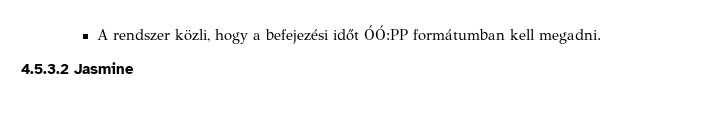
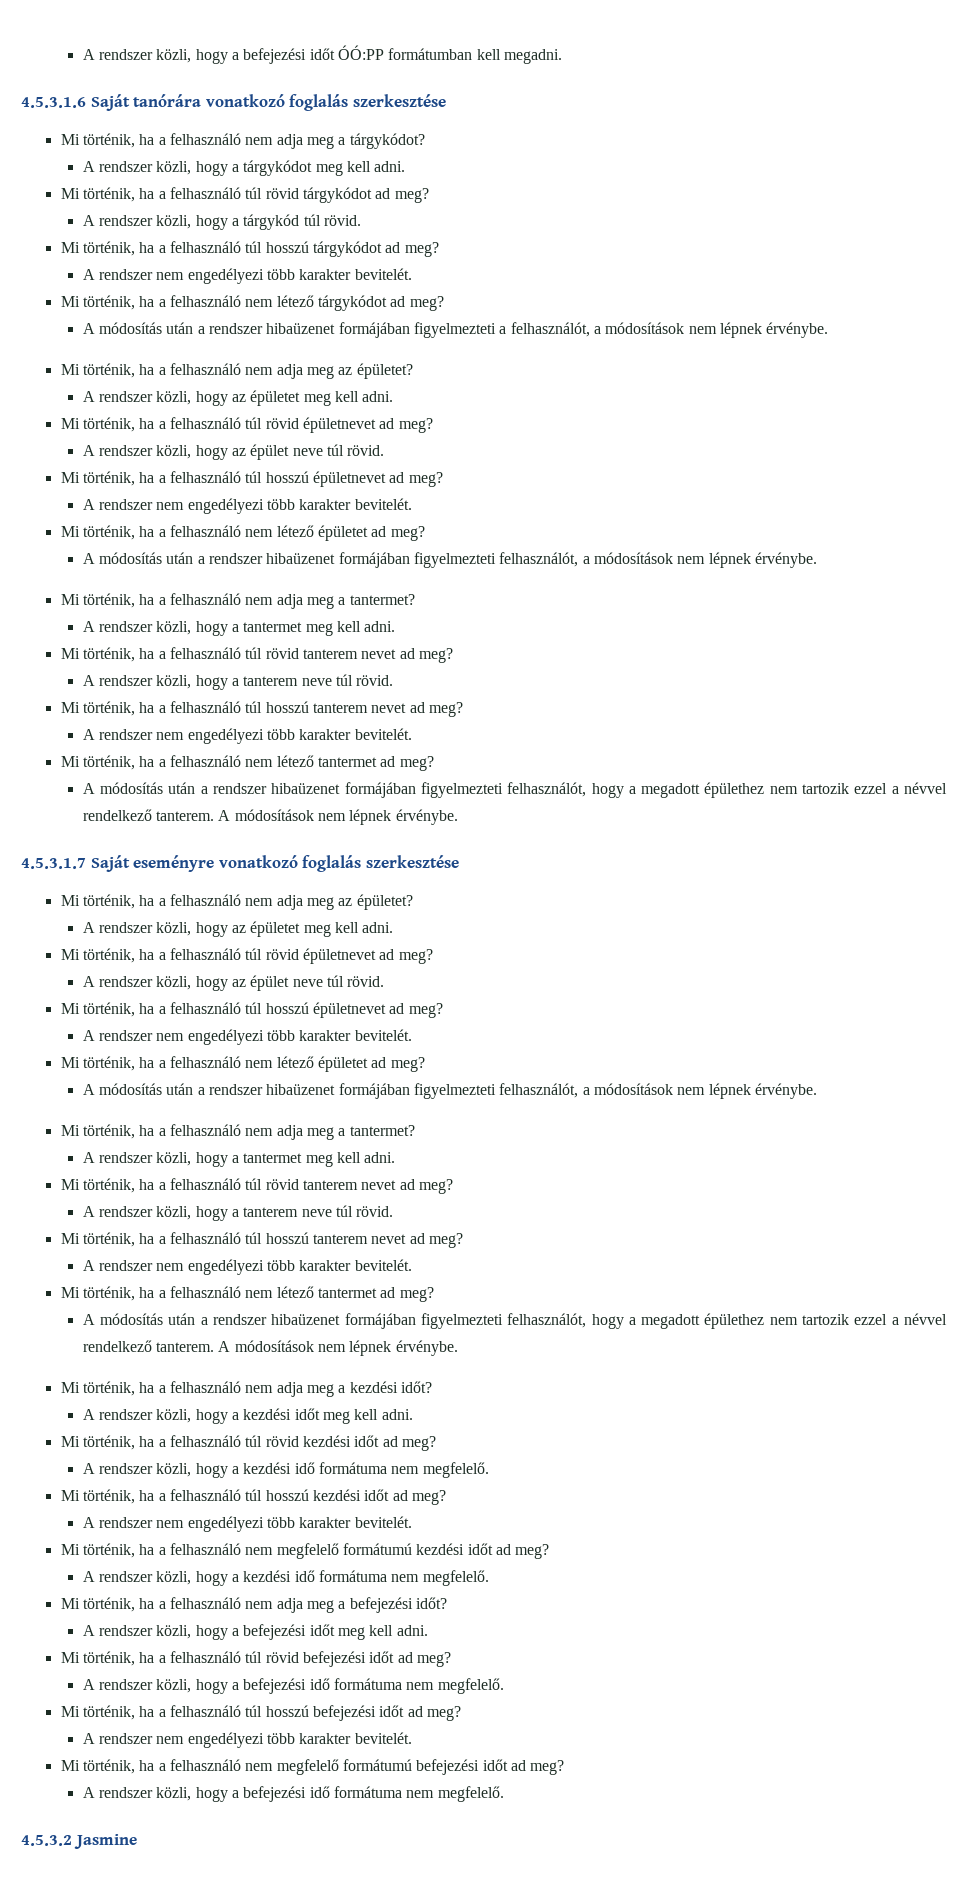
+ 4.5.3.1.6 Saját tanórára vonatkozó foglalás szerkesztése
+ Mi történik, ha a felhasználó nem adja meg a tárgykódot?
+ A rendszer közli, hogy a tárgykódot meg kell adni.
+ Mi történik, ha a felhasználó túl rövid tárgykódot ad meg?
+ A rendszer közli, hogy a tárgykód túl rövid.
+ Mi történik, ha a felhasználó túl hosszú tárgykódot ad meg?
+ A rendszer nem engedélyezi több karakter bevitelét.
+ Mi történik, ha a felhasználó nem létező tárgykódot ad meg?
+ A módosítás után a rendszer hibaüzenet formájában figyelmezteti a felhasználót, a módosítások nem lépnek érvénybe.
+ Mi történik, ha a felhasználó nem adja meg az épületet?
+ A rendszer közli, hogy az épületet meg kell adni.
+ Mi történik, ha a felhasználó túl rövid épületnevet ad meg?
+ A rendszer közli, hogy az épület neve túl rövid.
+ Mi történik, ha a felhasználó túl hosszú épületnevet ad meg?
+ A rendszer nem engedélyezi több karakter bevitelét.
+ Mi történik, ha a felhasználó nem létező épületet ad meg?
+ A módosítás után a rendszer hibaüzenet formájában figyelmezteti felhasználót, a módosítások nem lépnek érvénybe.
+ Mi történik, ha a felhasználó nem adja meg a tantermet?
+ A rendszer közli, hogy a tantermet meg kell adni.
+ Mi történik, ha a felhasználó túl rövid tanterem nevet ad meg?
+ A rendszer közli, hogy a tanterem neve túl rövid.
+ Mi történik, ha a felhasználó túl hosszú tanterem nevet ad meg?
+ A rendszer nem engedélyezi több karakter bevitelét.
+ Mi történik, ha a felhasználó nem létező tantermet ad meg?
+ A módosítás után a rendszer hibaüzenet formájában figyelmezteti felhasználót, hogy a megadott épülethez nem tartozik ezzel a névvel rendelkező tanterem. A módosítások nem lépnek érvénybe.
+ 4.5.3.1.7 Saját eseményre vonatkozó foglalás szerkesztése
+ Mi történik, ha a felhasználó nem adja meg az épületet?
+ A rendszer közli, hogy az épületet meg kell adni.
+ Mi történik, ha a felhasználó túl rövid épületnevet ad meg?
+ A rendszer közli, hogy az épület neve túl rövid.
+ Mi történik, ha a felhasználó túl hosszú épületnevet ad meg?
+ A rendszer nem engedélyezi több karakter bevitelét.
+ Mi történik, ha a felhasználó nem létező épületet ad meg?
+ A módosítás után a rendszer hibaüzenet formájában figyelmezteti felhasználót, a módosítások nem lépnek érvénybe.
+ Mi történik, ha a felhasználó nem adja meg a tantermet?
+ A rendszer közli, hogy a tantermet meg kell adni.
+ Mi történik, ha a felhasználó túl rövid tanterem nevet ad meg?
+ A rendszer közli, hogy a tanterem neve túl rövid.
+ Mi történik, ha a felhasználó túl hosszú tanterem nevet ad meg?
+ A rendszer nem engedélyezi több karakter bevitelét.
+ Mi történik, ha a felhasználó nem létező tantermet ad meg?
+ A módosítás után a rendszer hibaüzenet formájában figyelmezteti felhasználót, hogy a megadott épülethez nem tartozik ezzel a névvel rendelkező tanterem. A módosítások nem lépnek érvénybe.
+ Mi történik, ha a felhasználó nem adja meg a kezdési időt?
+ A rendszer közli, hogy a kezdési időt meg kell adni.
+ Mi történik, ha a felhasználó túl rövid kezdési időt ad meg?
+ A rendszer közli, hogy a kezdési idő formátuma nem megfelelő.
+ Mi történik, ha a felhasználó túl hosszú kezdési időt ad meg?
+ A rendszer nem engedélyezi több karakter bevitelét.
+ Mi történik, ha a felhasználó nem megfelelő formátumú kezdési időt ad meg?
+ A rendszer közli, hogy a kezdési idő formátuma nem megfelelő.
+ Mi történik, ha a felhasználó nem adja meg a befejezési időt?
+ A rendszer közli, hogy a befejezési időt meg kell adni.
+ Mi történik, ha a felhasználó túl rövid befejezési időt ad meg?
+ A rendszer közli, hogy a befejezési idő formátuma nem megfelelő.
+ Mi történik, ha a felhasználó túl hosszú befejezési időt ad meg?
+ A rendszer nem engedélyezi több karakter bevitelét.
+ Mi történik, ha a felhasználó nem megfelelő formátumú befejezési időt ad meg?
+ A rendszer közli, hogy a befejezési idő formátuma nem megfelelő.

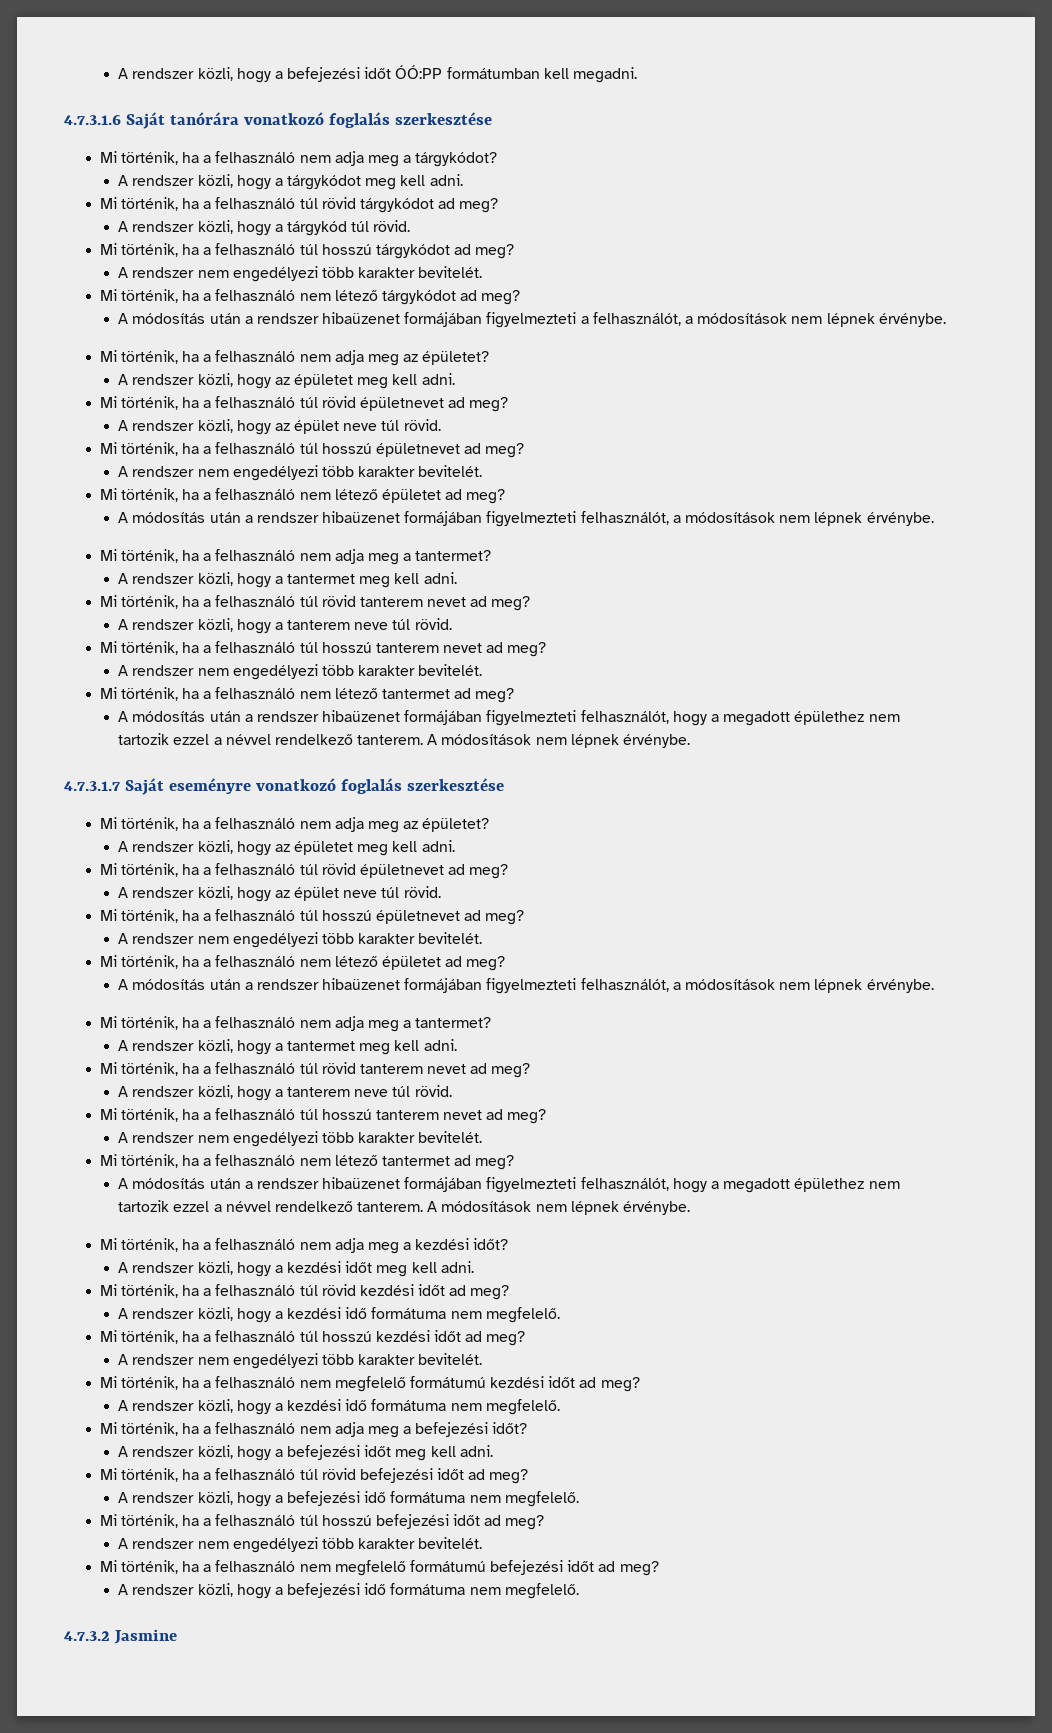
- 4.5.3.1.6 Saját tanórára vonatkozó foglalás szerkesztése
+ 4.7.3.1.6 Saját tanórára vonatkozó foglalás szerkesztése
- 4.5.3.1.7 Saját eseményre vonatkozó foglalás szerkesztése
+ 4.7.3.1.7 Saját eseményre vonatkozó foglalás szerkesztése
- 4.5.3.2 Jasmine
+ 4.7.3.2 Jasmine

